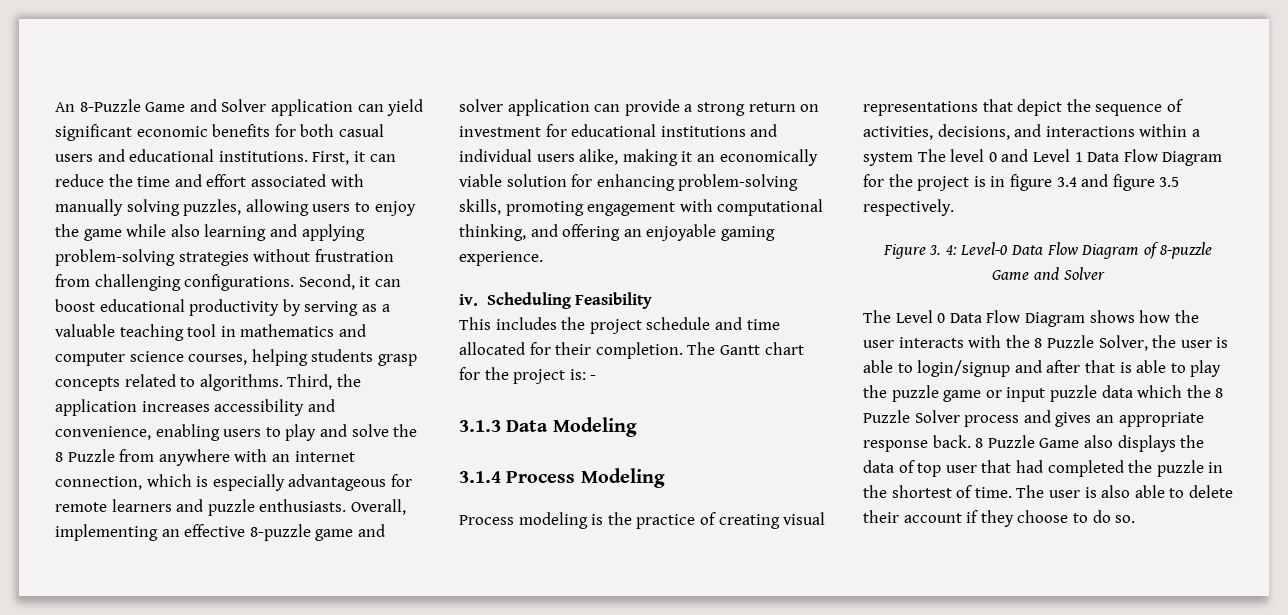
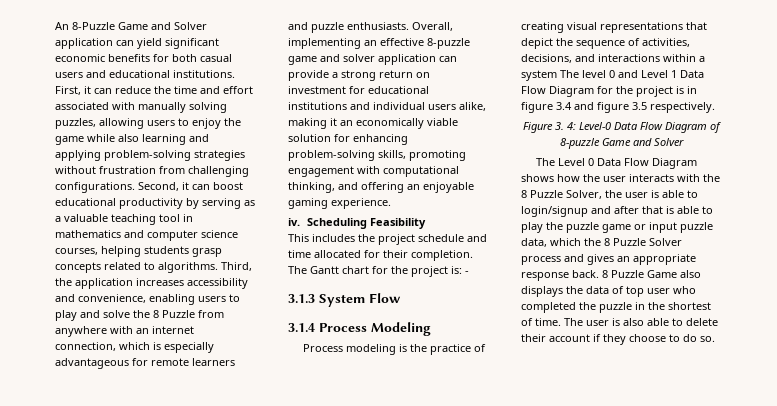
- 3.1.3 Data Modeling
+ 3.1.3 System Flow
- The Level 0 Data Flow Diagram shows how the user interacts with the 8 Puzzle Solver, the user is able to login/signup and after that is able to play the puzzle game or input puzzle data which the 8 Puzzle Solver process and gives an appropriate response back.
+ The Level 0 Data Flow Diagram shows how the user interacts with the 8 Puzzle Solver, the user is able to login/signup and after that is able to play the puzzle game or input puzzle data, which the 8 Puzzle Solver process and gives an appropriate response back.
- 8 Puzzle Game also displays the data of top user that had completed the puzzle in the shortest of time.
+ 8 Puzzle Game also displays the data of top user who completed the puzzle in the shortest of time.

